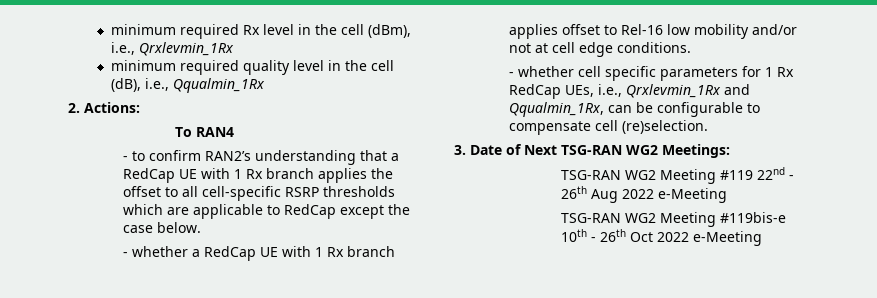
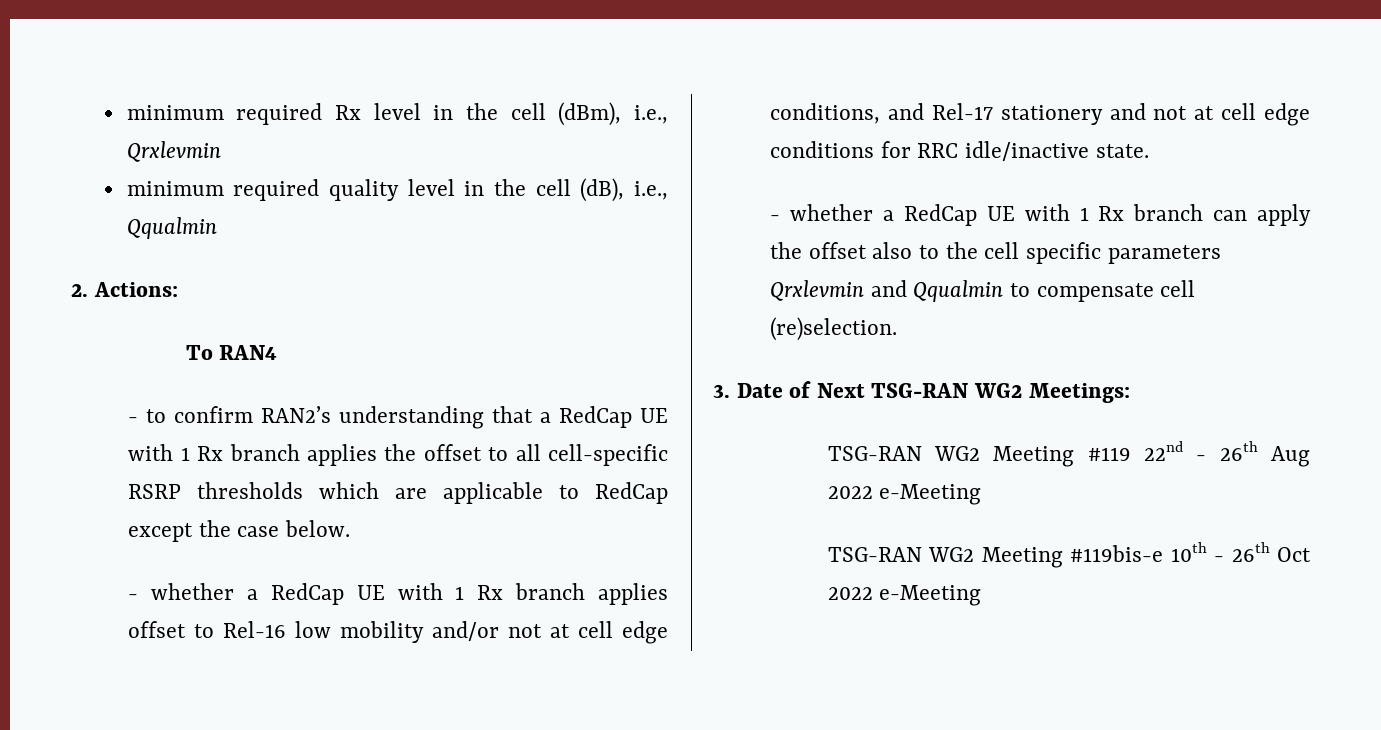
- minimum required Rx level in the cell (dBm), i.e., Qrxlevmin_1Rx
+ minimum required Rx level in the cell (dBm), i.e., Qrxlevmin
- minimum required quality level in the cell (dB), i.e., Qqualmin_1Rx
+ minimum required quality level in the cell (dB), i.e., Qqualmin
- - whether a RedCap UE with 1 Rx branch applies offset to Rel-16 low mobility and/or not at cell edge conditions.
- - whether cell specific parameters for 1 Rx RedCap UEs, i.e., Qrxlevmin_1Rx and Qqualmin_1Rx, can be configurable to compensate cell (re)selection.
+ - whether a RedCap UE with 1 Rx branch applies offset to Rel-16 low mobility and/or not at cell edge conditions, and Rel-17 stationery and not at cell edge conditions for RRC idle/inactive state.
+ - whether a RedCap UE with 1 Rx branch can apply the offset also to the cell specific parameters Qrxlevmin and Qqualmin to compensate cell (re)selection.

